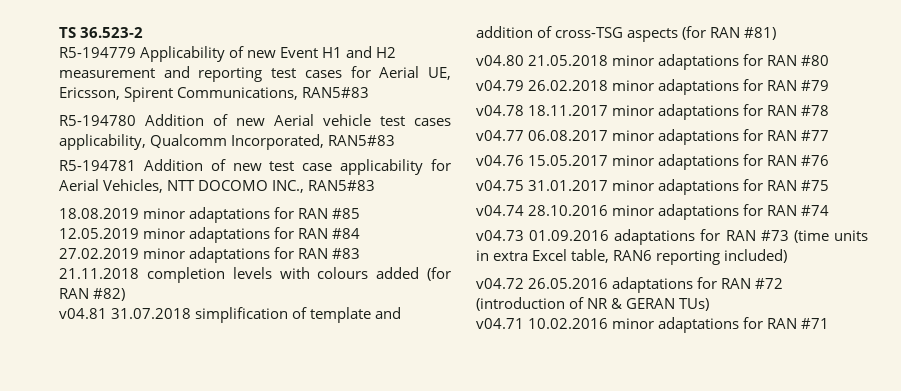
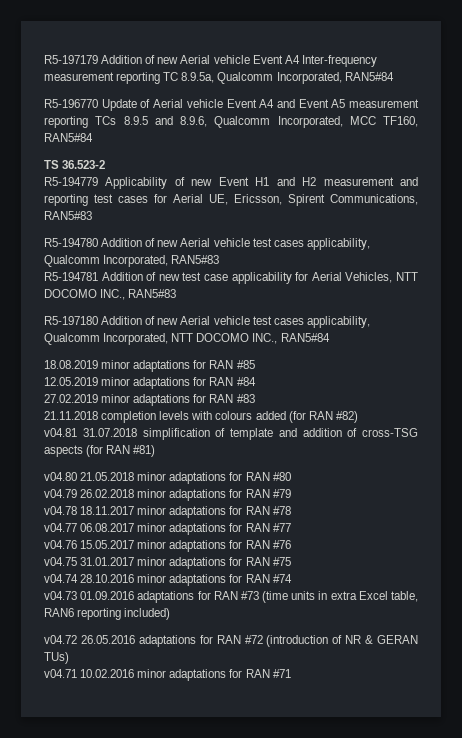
+ R5-197179 Addition of new Aerial vehicle Event A4 Inter-frequency measurement reporting TC 8.9.5a, Qualcomm Incorporated, RAN5#84
+ R5-196770 Update of Aerial vehicle Event A4 and Event A5 measurement reporting TCs 8.9.5 and 8.9.6, Qualcomm Incorporated, MCC TF160, RAN5#84
+ R5-197180 Addition of new Aerial vehicle test cases applicability, Qualcomm Incorporated, NTT DOCOMO INC., RAN5#84

